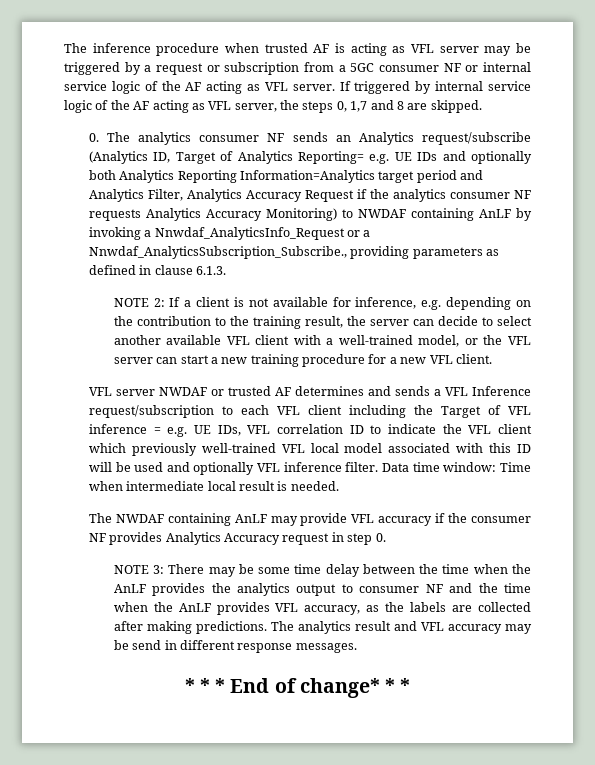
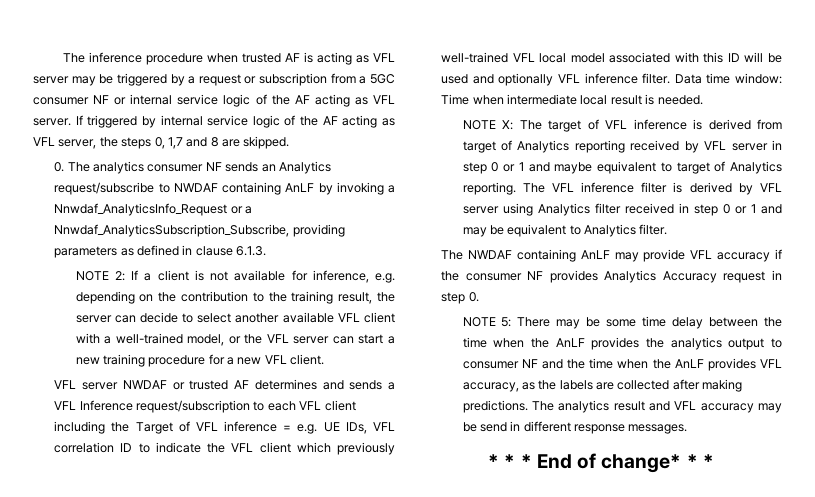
- 0. The analytics consumer NF sends an Analytics request/subscribe (Analytics ID, Target of Analytics Reporting= e.g. UE IDs and optionally both Analytics Reporting Information=Analytics target period and Analytics Filter, Analytics Accuracy Request if the analytics consumer NF requests Analytics Accuracy Monitoring) to NWDAF containing AnLF by invoking a Nnwdaf_AnalyticsInfo_Request or a Nnwdaf_AnalyticsSubscription_Subscribe., providing parameters as defined in clause 6.1.3.
+ 0. The analytics consumer NF sends an Analytics request/subscribe to NWDAF containing AnLF by invoking a Nnwdaf_AnalyticsInfo_Request or a Nnwdaf_AnalyticsSubscription_Subscribe, providing parameters as defined in clause 6.1.3.
+ NOTE X: The target of VFL inference is derived from target of Analytics reporting received by VFL server in step 0 or 1 and maybe equivalent to target of Analytics reporting. The VFL inference filter is derived by VFL server using Analytics filter received in step 0 or 1 and may be equivalent to Analytics filter.
- NOTE 3: There may be some time delay between the time when the AnLF provides the analytics output to consumer NF and the time when the AnLF provides VFL accuracy, as the labels are collected after making predictions.
+ NOTE 5: There may be some time delay between the time when the AnLF provides the analytics output to consumer NF and the time when the AnLF provides VFL accuracy, as the labels are collected after making predictions.

